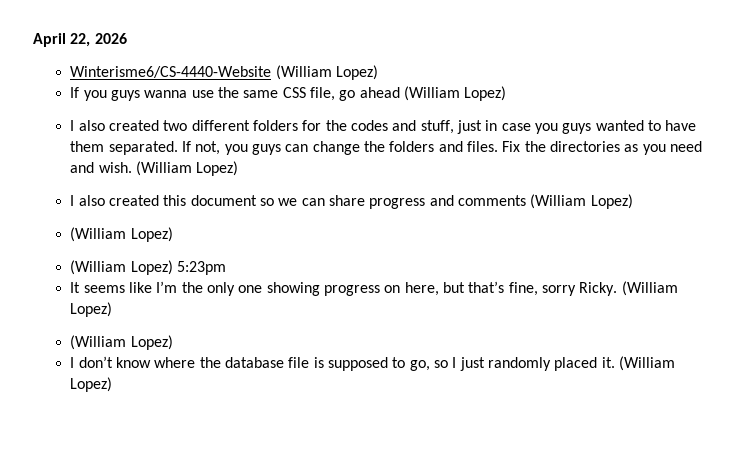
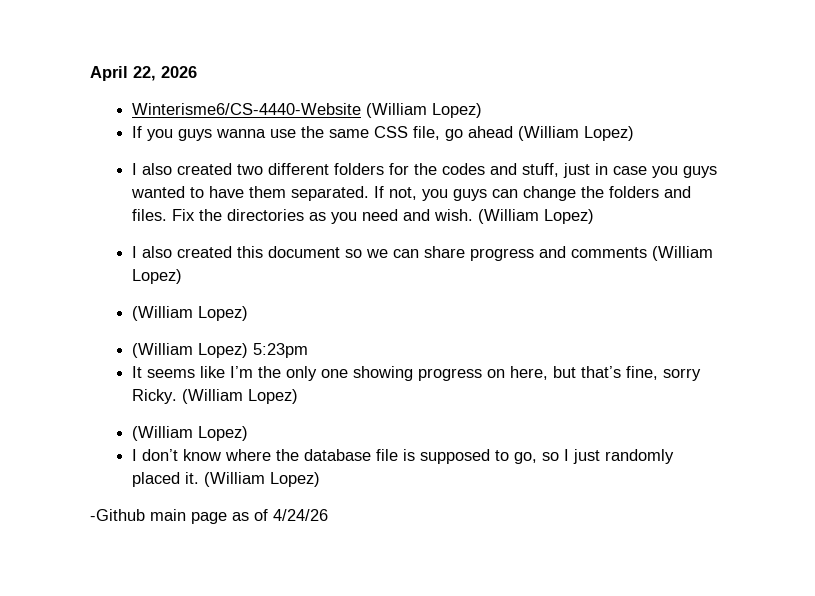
+ -Github main page as of 4/24/26

